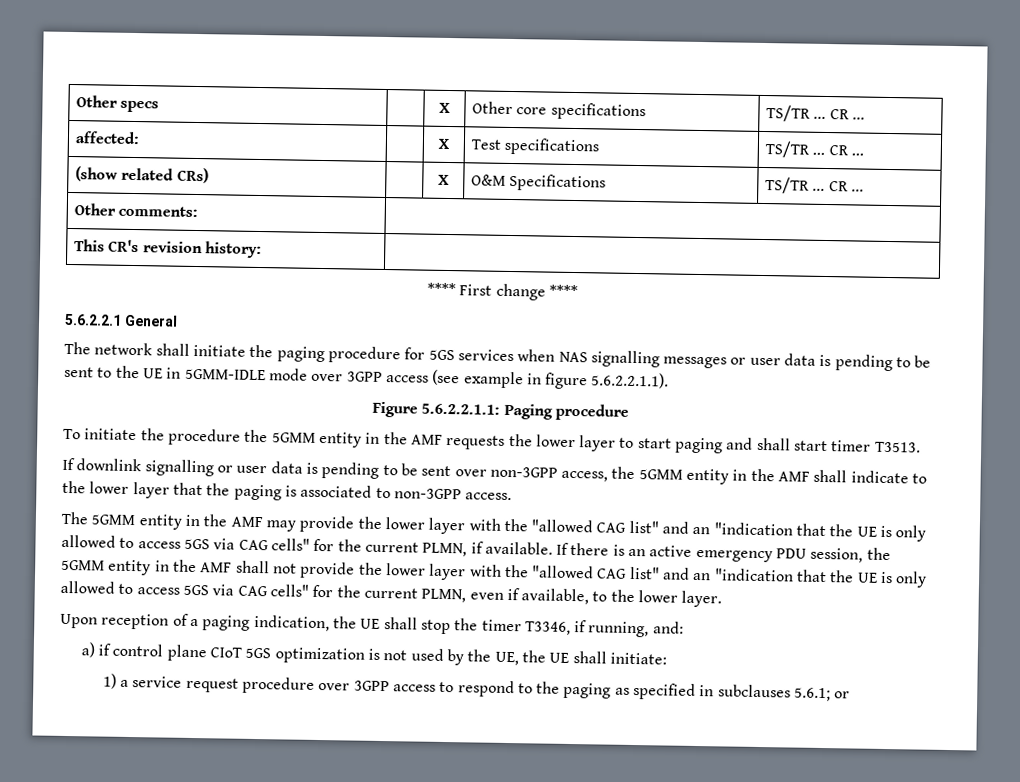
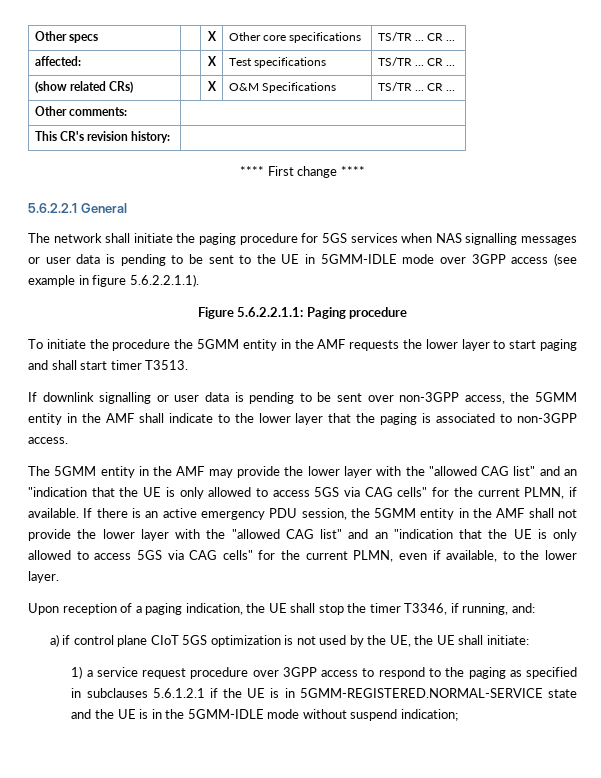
- 1) a service request procedure over 3GPP access to respond to the paging as specified in subclauses 5.6.1; or
+ 1) a service request procedure over 3GPP access to respond to the paging as specified in subclauses 5.6.1.2.1 if the UE is in 5GMM-REGISTERED.NORMAL-SERVICE state and the UE is in the 5GMM-IDLE mode without suspend indication;

